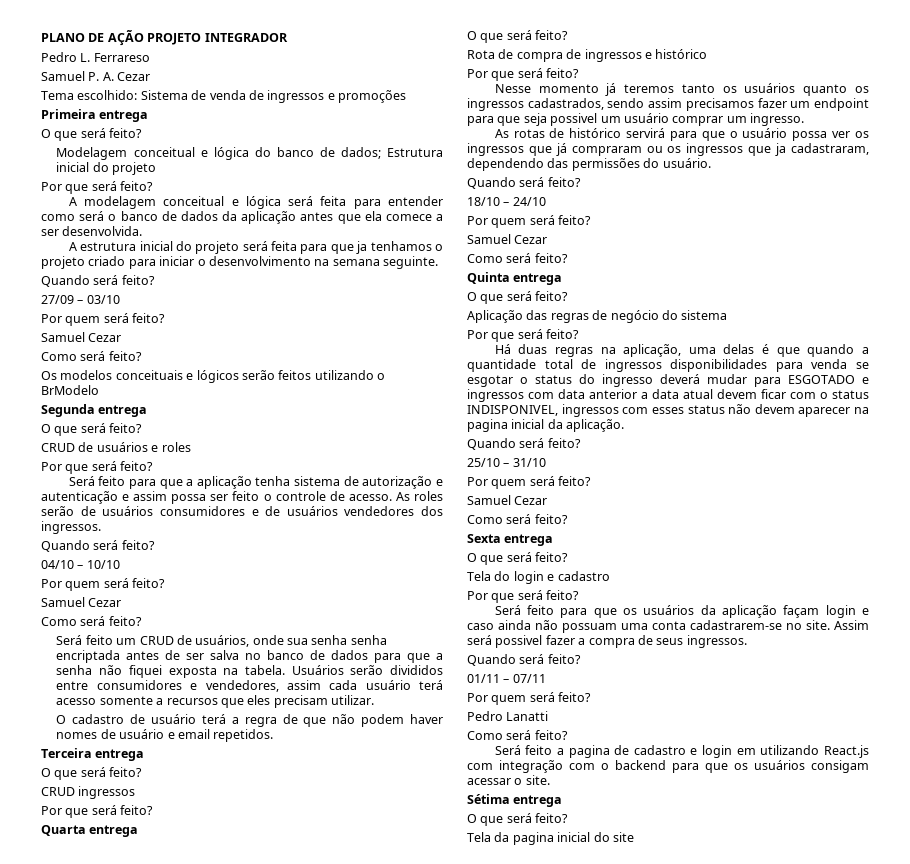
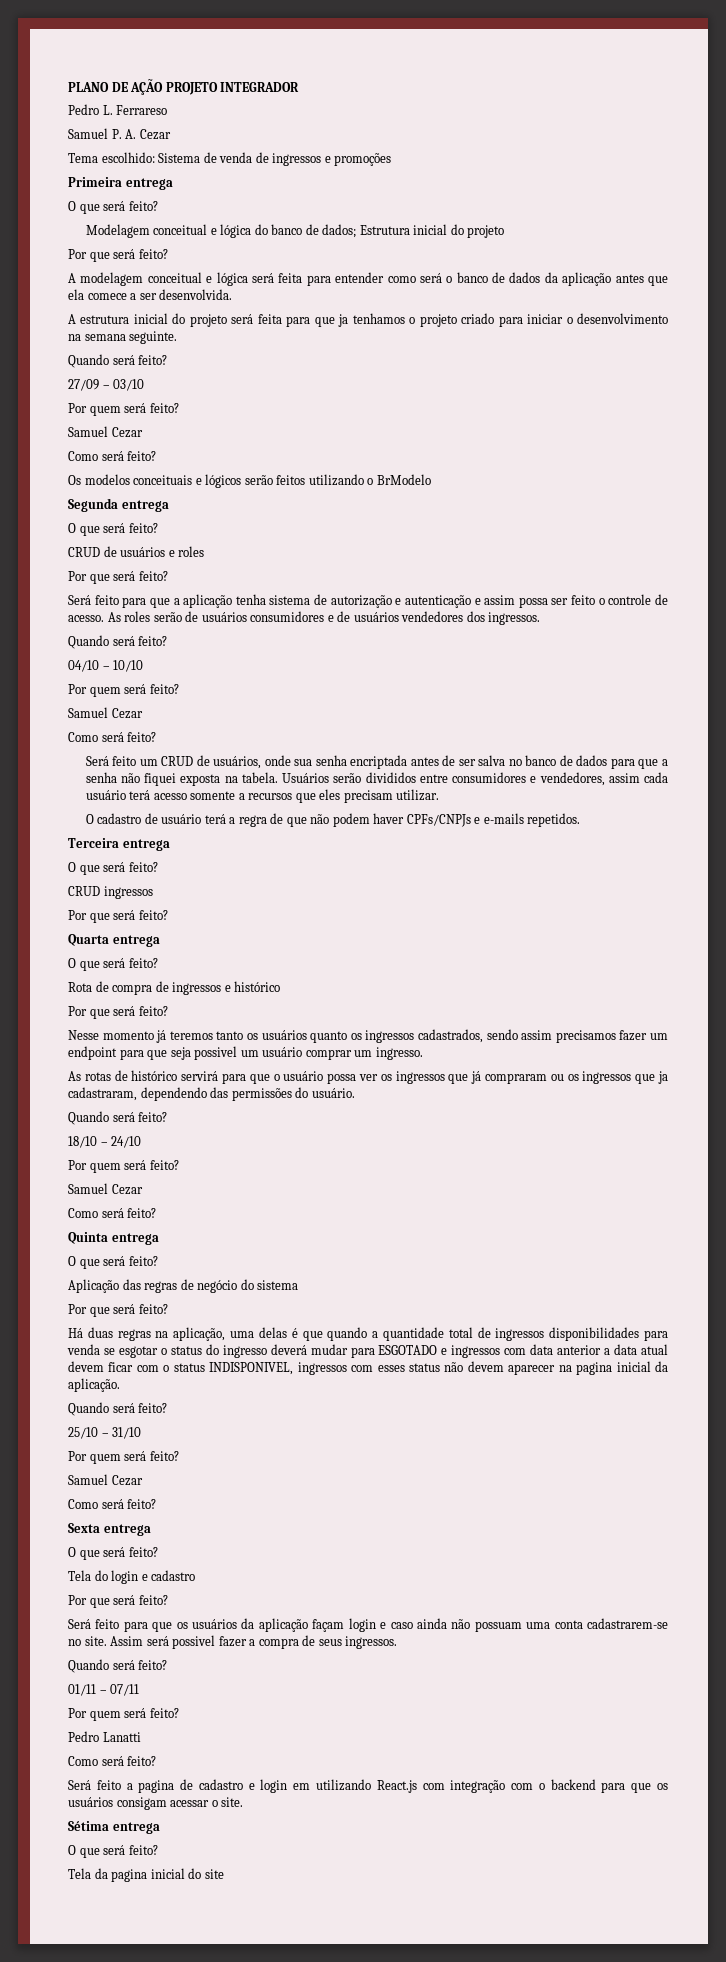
- Será feito um CRUD de usuários, onde sua senha senha encriptada antes de ser salva no banco de dados para que a senha não fiquei exposta na tabela.
+ Será feito um CRUD de usuários, onde sua senha encriptada antes de ser salva no banco de dados para que a senha não fiquei exposta na tabela.
- O cadastro de usuário terá a regra de que não podem haver nomes de usuário e email repetidos.
+ O cadastro de usuário terá a regra de que não podem haver CPFs/CNPJs e e-mails repetidos.

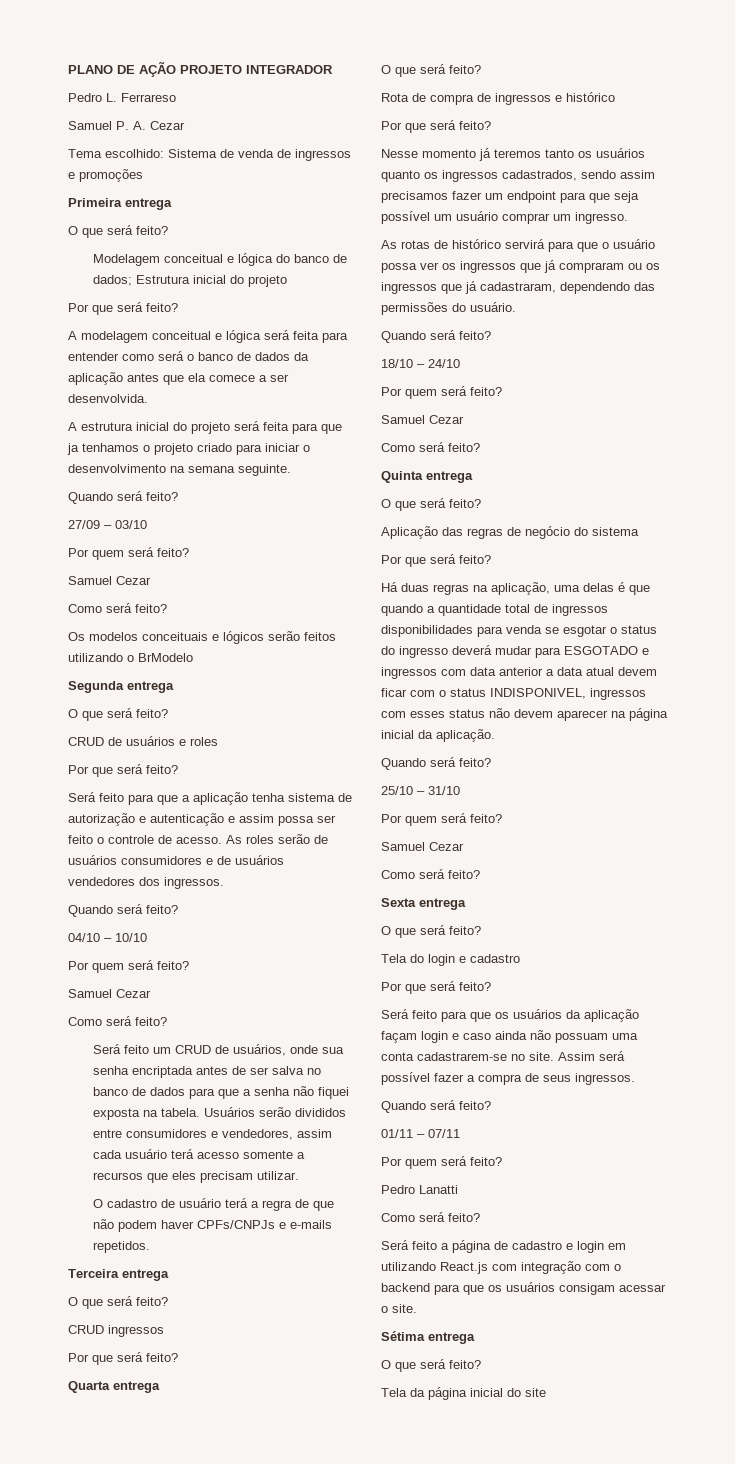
- Nesse momento já teremos tanto os usuários quanto os ingressos cadastrados, sendo assim precisamos fazer um endpoint para que seja possivel um usuário comprar um ingresso.
+ Nesse momento já teremos tanto os usuários quanto os ingressos cadastrados, sendo assim precisamos fazer um endpoint para que seja possível um usuário comprar um ingresso.
- As rotas de histórico servirá para que o usuário possa ver os ingressos que já compraram ou os ingressos que ja cadastraram, dependendo das permissões do usuário.
+ As rotas de histórico servirá para que o usuário possa ver os ingressos que já compraram ou os ingressos que já cadastraram, dependendo das permissões do usuário.
- Há duas regras na aplicação, uma delas é que quando a quantidade total de ingressos disponibilidades para venda se esgotar o status do ingresso deverá mudar para ESGOTADO e ingressos com data anterior a data atual devem ficar com o status INDISPONIVEL, ingressos com esses status não devem aparecer na pagina inicial da aplicação.
+ Há duas regras na aplicação, uma delas é que quando a quantidade total de ingressos disponibilidades para venda se esgotar o status do ingresso deverá mudar para ESGOTADO e ingressos com data anterior a data atual devem ficar com o status INDISPONIVEL, ingressos com esses status não devem aparecer na página inicial da aplicação.
- Assim será possivel fazer a compra de seus ingressos.
+ Assim será possível fazer a compra de seus ingressos.
- Será feito a pagina de cadastro e login em utilizando React.js com integração com o backend para que os usuários consigam acessar o site.
+ Será feito a página de cadastro e login em utilizando React.js com integração com o backend para que os usuários consigam acessar o site.
- Tela da pagina inicial do site
+ Tela da página inicial do site

